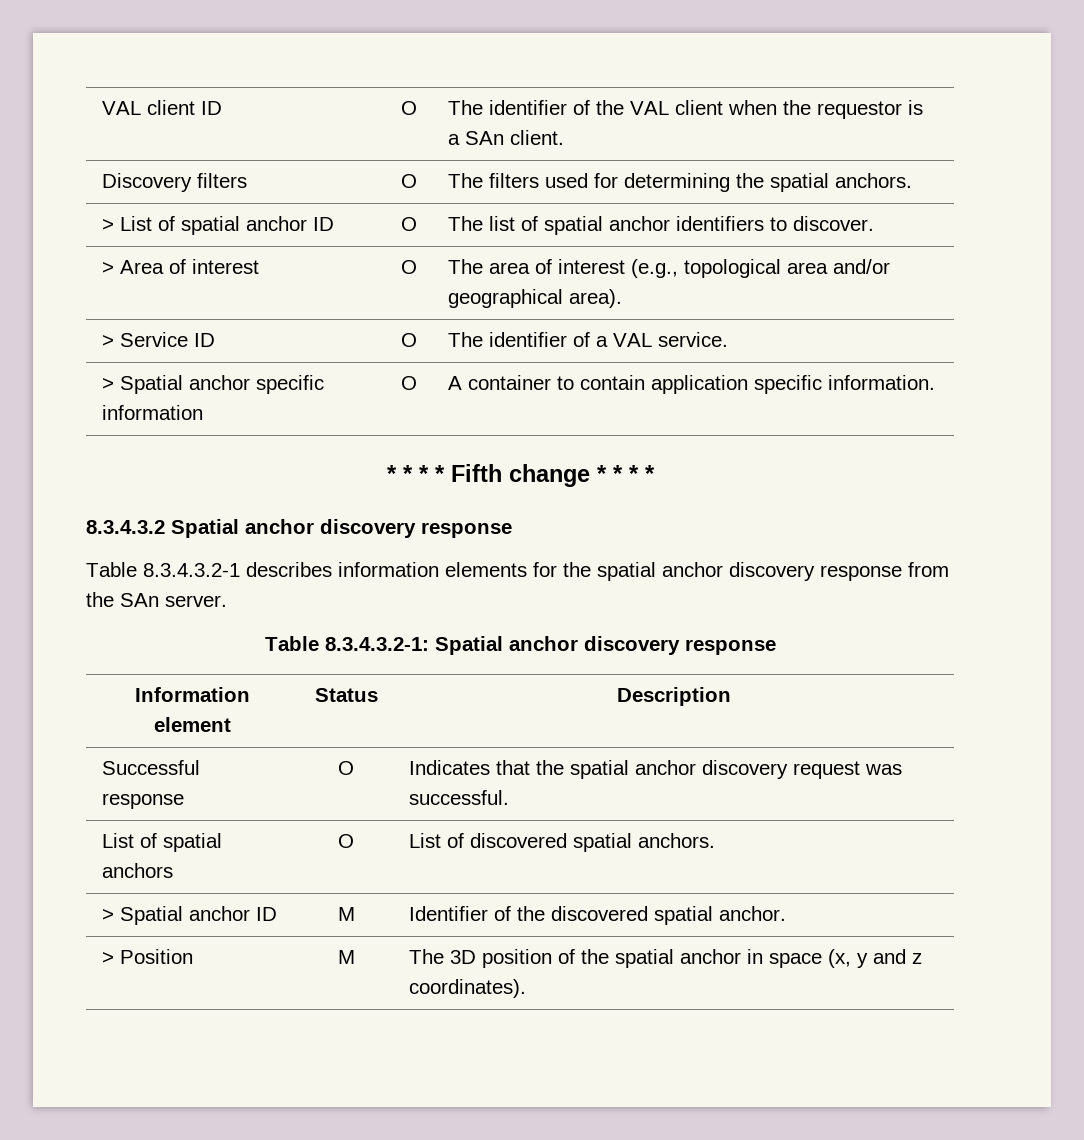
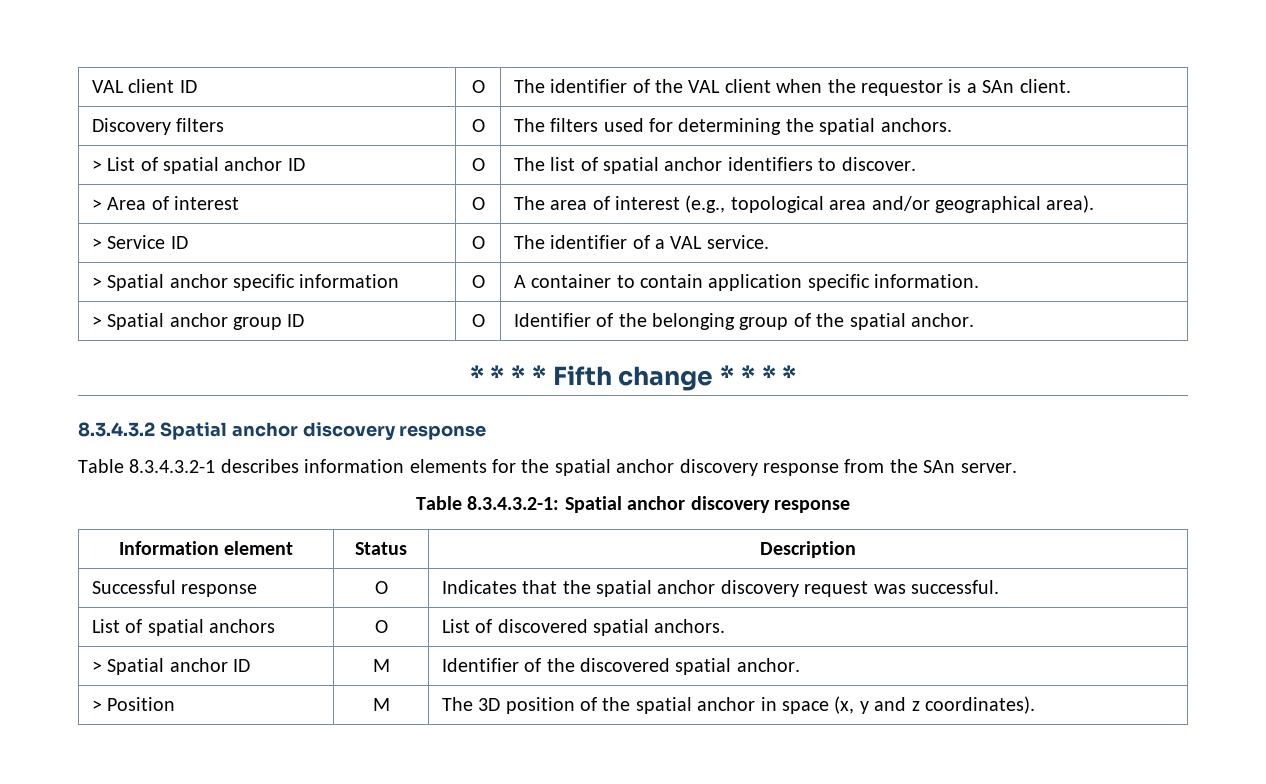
+ > Spatial anchor group ID | O | Identifier of the belonging group of the spatial anchor.

